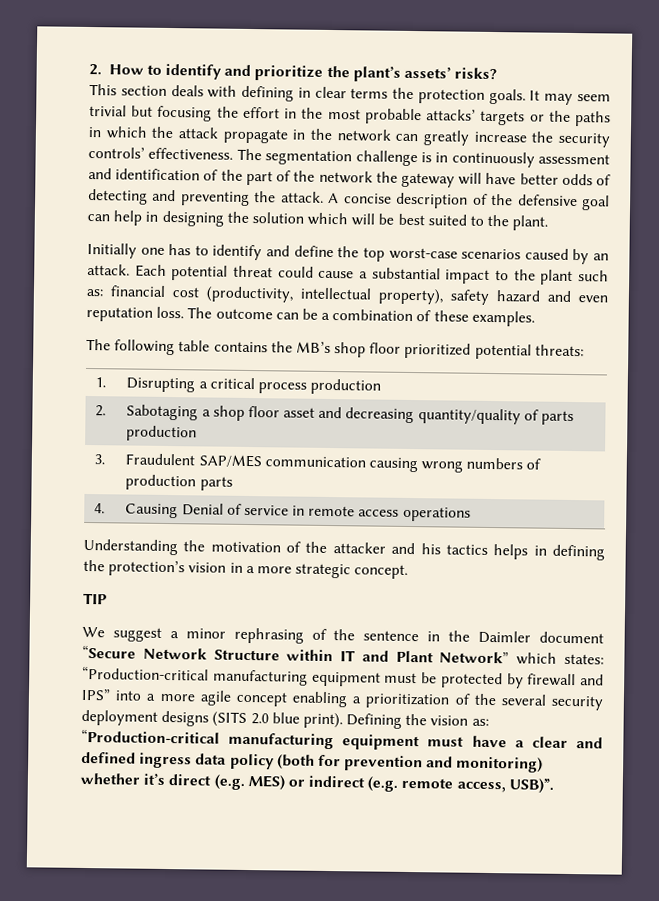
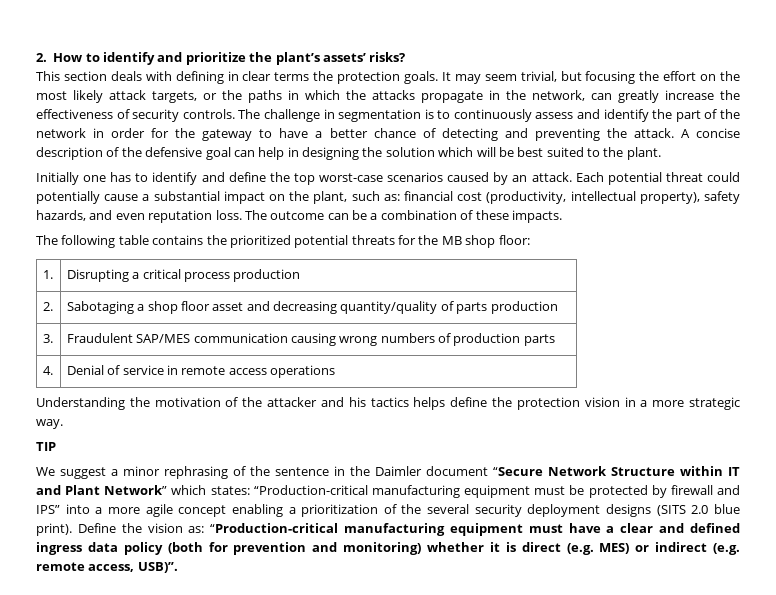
- It may seem trivial but focusing the effort in the most probable attacks’ targets or the paths in which the attack propagate in the network can greatly increase the security controls’ effectiveness. The segmentation challenge is in continuously assessment and identification of the part of the network the gateway will have better odds of detecting and preventing the attack.
+ It may seem trivial, but focusing the effort on the most likely attack targets, or the paths in which the attacks propagate in the network, can greatly increase the effectiveness of security controls. The challenge in segmentation is to continuously assess and identify the part of the network in order for the gateway to have a better chance of detecting and preventing the attack.
- Each potential threat could cause a substantial impact to the plant such as: financial cost (productivity, intellectual property), safety hazard and even reputation loss.
+ Each potential threat could potentially cause a substantial impact on the plant, such as: financial cost (productivity, intellectual property), safety hazards, and even reputation loss.
- The outcome can be a combination of these examples.
+ The outcome can be a combination of these impacts.
- The following table contains the MB’s shop floor prioritized potential threats:
+ The following table contains the prioritized potential threats for the MB shop floor:
- 4. | Causing Denial of service in remote access operations
+ 4. | Denial of service in remote access operations
- Understanding the motivation of the attacker and his tactics helps in defining the protection’s vision in a more strategic concept.
+ Understanding the motivation of the attacker and his tactics helps define the protection vision in a more strategic way.
- Defining the vision as: “Production-critical manufacturing equipment must have a clear and defined ingress data policy (both for prevention and monitoring) whether it’s direct (e.g. MES) or indirect (e.g. remote access, USB)”.
+ Define the vision as: “Production-critical manufacturing equipment must have a clear and defined ingress data policy (both for prevention and monitoring) whether it is direct (e.g. MES) or indirect (e.g. remote access, USB)”.

